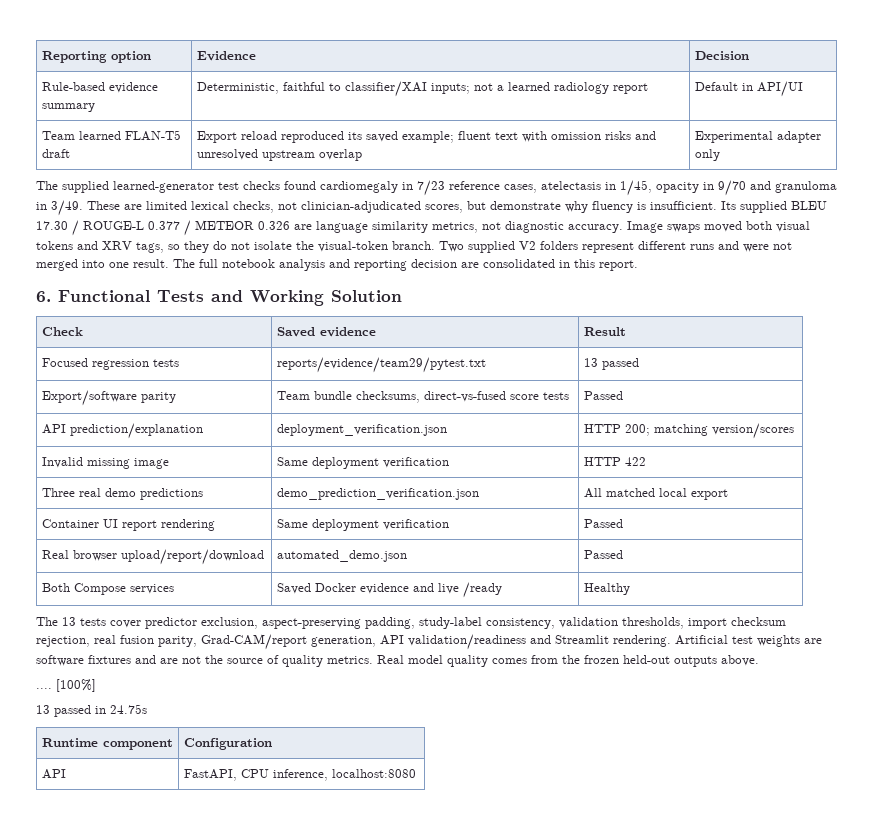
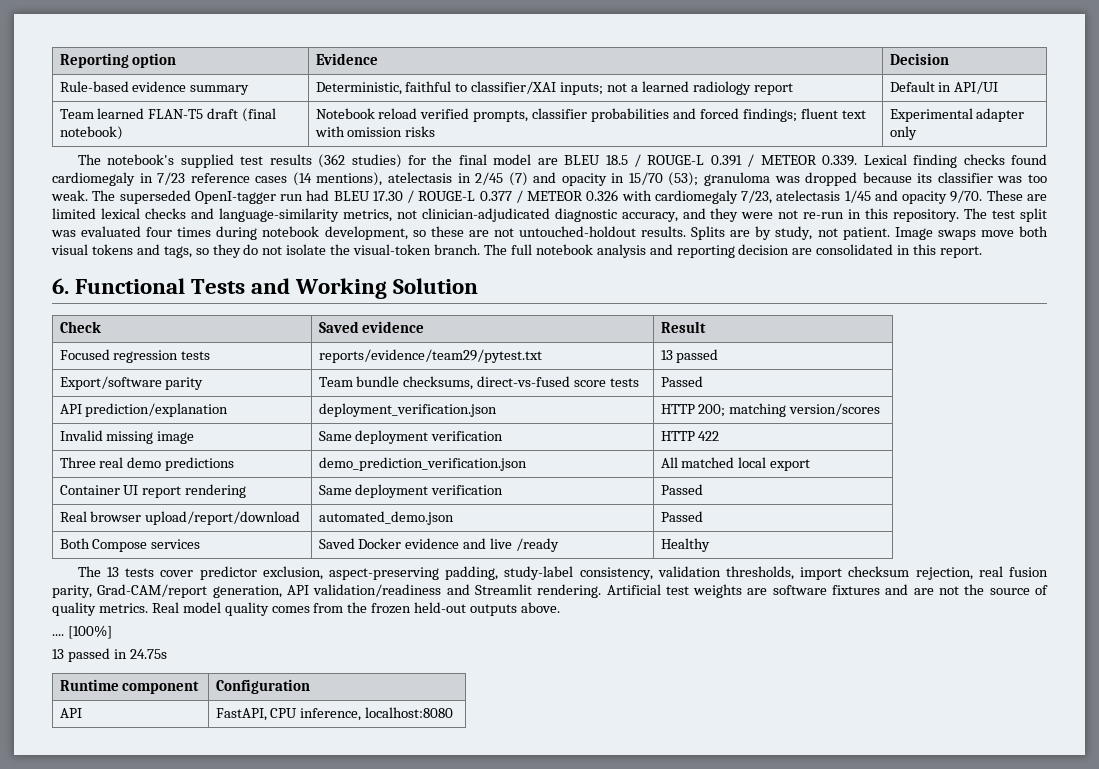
- Team learned FLAN-T5 draft | Export reload reproduced its saved example; fluent text with omission risks and unresolved upstream overlap | Experimental adapter only
+ Team learned FLAN-T5 draft (final notebook) | Notebook reload verified prompts, classifier probabilities and forced findings; fluent text with omission risks | Experimental adapter only
- The supplied learned-generator test checks found cardiomegaly in 7/23 reference cases, atelectasis in 1/45, opacity in 9/70 and granuloma in 3/49. These are limited lexical checks, not clinician-adjudicated scores, but demonstrate why fluency is insufficient. Its supplied BLEU 17.30 / ROUGE-L 0.377 / METEOR 0.326 are language similarity metrics, not diagnostic accuracy.
+ The notebook's supplied test results (362 studies) for the final model are BLEU 18.5 / ROUGE-L 0.391 / METEOR 0.339. Lexical finding checks found cardiomegaly in 7/23 reference cases (14 mentions), atelectasis in 2/45 (7) and opacity in 15/70 (53); granuloma was dropped because its classifier was too weak. The superseded OpenI-tagger run had BLEU 17.30 / ROUGE-L 0.377 / METEOR 0.326 with cardiomegaly 7/23, atelectasis 1/45 and opacity 9/70. These are limited lexical checks and language-similarity metrics, not clinician-adjudicated diagnostic accuracy, and they were not re-run in this repository. The test split was evaluated four times during notebook development, so these are not untouched-holdout results. Splits are by study, not patient.
- Image swaps moved both visual tokens and XRV tags, so they do not isolate the visual-token branch.
+ Image swaps move both visual tokens and tags, so they do not isolate the visual-token branch.
- Two supplied V2 folders represent different runs and were not merged into one result.

